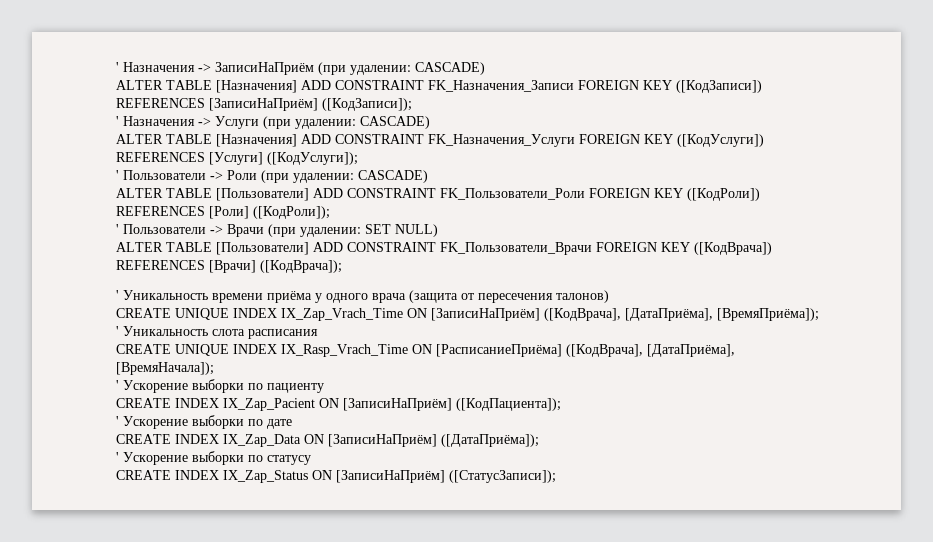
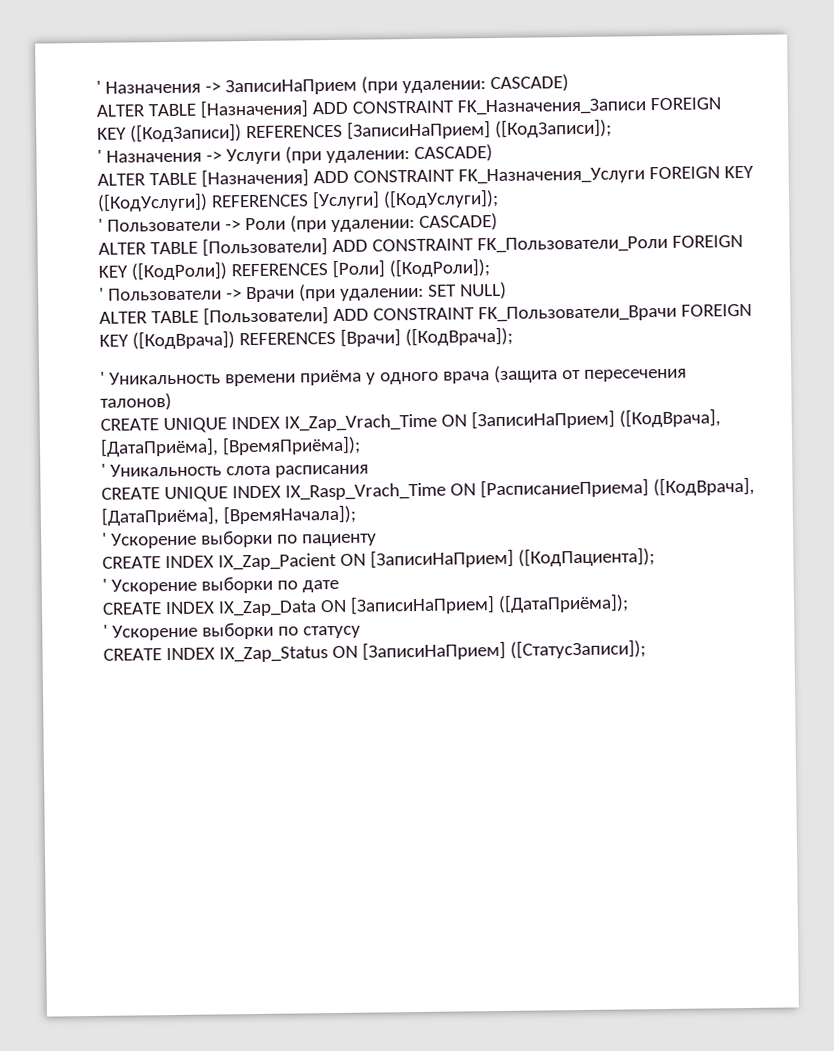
- ' Назначения -> ЗаписиНаПриём (при удалении: CASCADE)
+ ' Назначения -> ЗаписиНаПрием (при удалении: CASCADE)
- ALTER TABLE [Назначения] ADD CONSTRAINT FK_Назначения_Записи FOREIGN KEY ([КодЗаписи]) REFERENCES [ЗаписиНаПриём] ([КодЗаписи]);
+ ALTER TABLE [Назначения] ADD CONSTRAINT FK_Назначения_Записи FOREIGN KEY ([КодЗаписи]) REFERENCES [ЗаписиНаПрием] ([КодЗаписи]);
- CREATE UNIQUE INDEX IX_Zap_Vrach_Time ON [ЗаписиНаПриём] ([КодВрача], [ДатаПриёма], [ВремяПриёма]);
+ CREATE UNIQUE INDEX IX_Zap_Vrach_Time ON [ЗаписиНаПрием] ([КодВрача], [ДатаПриёма], [ВремяПриёма]);
- CREATE UNIQUE INDEX IX_Rasp_Vrach_Time ON [РасписаниеПриёма] ([КодВрача], [ДатаПриёма], [ВремяНачала]);
+ CREATE UNIQUE INDEX IX_Rasp_Vrach_Time ON [РасписаниеПриема] ([КодВрача], [ДатаПриёма], [ВремяНачала]);
- CREATE INDEX IX_Zap_Pacient ON [ЗаписиНаПриём] ([КодПациента]);
+ CREATE INDEX IX_Zap_Pacient ON [ЗаписиНаПрием] ([КодПациента]);
- CREATE INDEX IX_Zap_Data ON [ЗаписиНаПриём] ([ДатаПриёма]);
+ CREATE INDEX IX_Zap_Data ON [ЗаписиНаПрием] ([ДатаПриёма]);
- CREATE INDEX IX_Zap_Status ON [ЗаписиНаПриём] ([СтатусЗаписи]);
+ CREATE INDEX IX_Zap_Status ON [ЗаписиНаПрием] ([СтатусЗаписи]);

